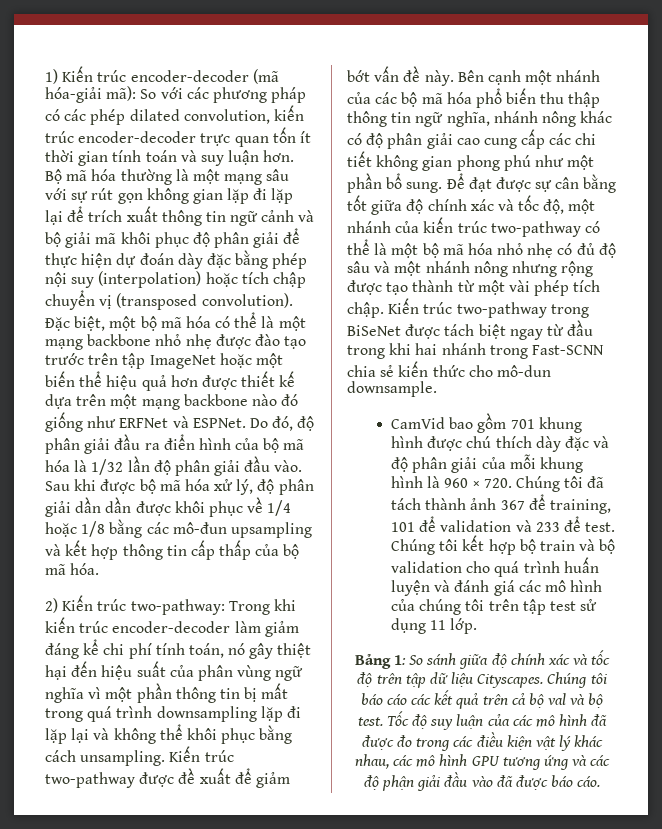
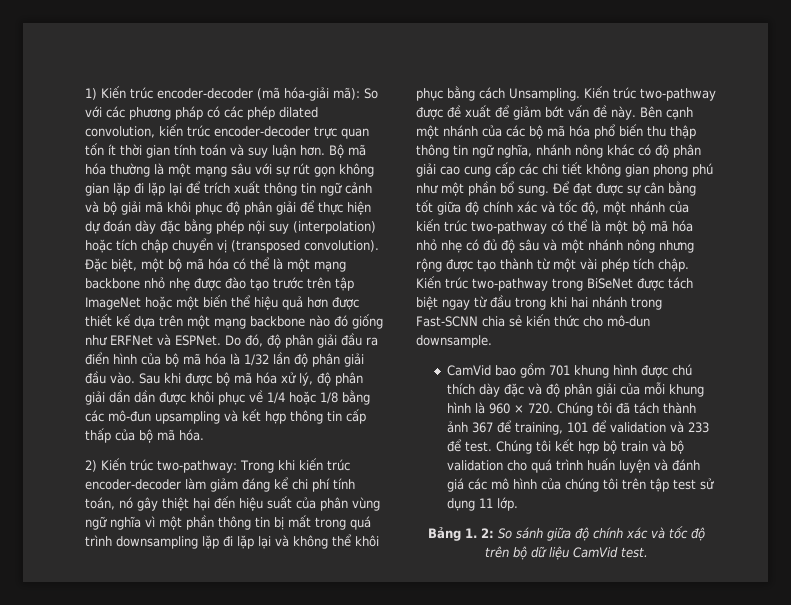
- 2) Kiến trúc two-pathway: Trong khi kiến trúc encoder-decoder làm giảm đáng kể chi phí tính toán, nó gây thiệt hại đến hiệu suất của phân vùng ngữ nghĩa vì một phần thông tin bị mất trong quá trình downsampling lặp đi lặp lại và không thể khôi phục bằng cách unsampling.
+ 2) Kiến trúc two-pathway: Trong khi kiến trúc encoder-decoder làm giảm đáng kể chi phí tính toán, nó gây thiệt hại đến hiệu suất của phân vùng ngữ nghĩa vì một phần thông tin bị mất trong quá trình downsampling lặp đi lặp lại và không thể khôi phục bằng cách Unsampling.
- Bảng 1: So sánh giữa độ chính xác và tốc độ trên tập dữ liệu Cityscapes. Chúng tôi báo cáo các kết quả trên cả bộ val và bộ test. Tốc độ suy luận của các mô hình đã được đo trong các điều kiện vật lý khác nhau, các mô hình GPU tương ứng và các độ phận giải đầu vào đã được báo cáo.
+ Bảng 1. 2: So sánh giữa độ chính xác và tốc độ trên bộ dữ liệu CamVid test.

